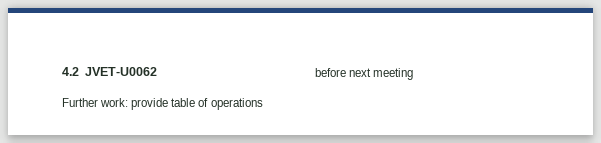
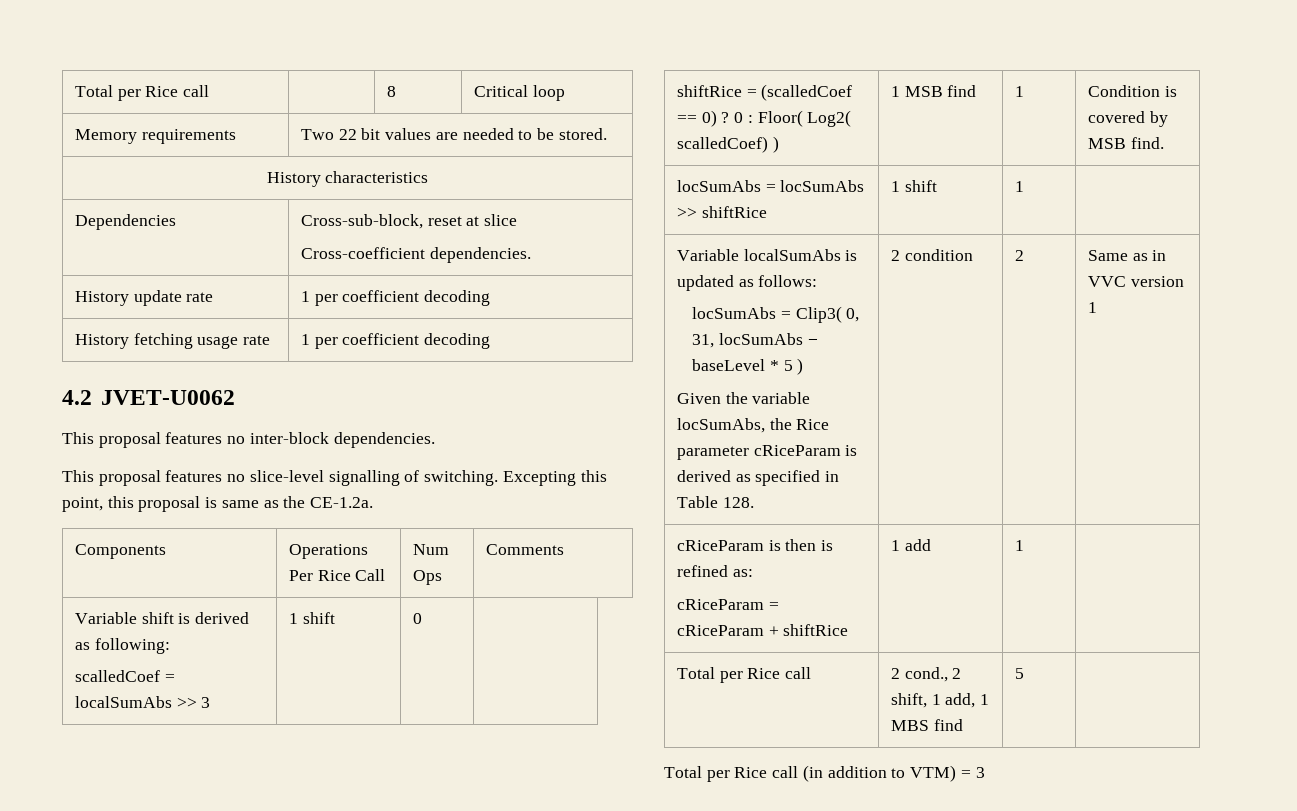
+ Total per Rice call | | 8 | Critical loop
+ Memory requirements | Two 22 bit values are needed to be stored.
+ History characteristics
+ Dependencies | Cross-sub-block, reset at slice
+ Cross-coefficient dependencies.
+ History update rate | 1 per coefficient decoding
+ History fetching usage rate | 1 per coefficient decoding
  4.2 JVET-U0062
- Further work: provide table of operations before next meeting
+ This proposal features no inter-block dependencies.
+ This proposal features no slice-level signalling of switching. Excepting this point, this proposal is same as the CE-1.2a.
+ Components | Operations Per Rice Call | Num Ops | Comments
+ Variable shift is derived as following:
+ scalledCoef = localSumAbs >> 3 | 1 shift | 0 |
+ shiftRice = (scalledCoef == 0) ? 0 : Floor( Log2( scalledCoef) ) | 1 MSB find | 1 | Condition is covered by MSB find.
+ locSumAbs = locSumAbs >> shiftRice | 1 shift | 1 |
+ Variable localSumAbs is updated as follows:
+ locSumAbs = Clip3( 0, 31, locSumAbs − baseLevel * 5 )
+ Given the variable locSumAbs, the Rice parameter cRiceParam is derived as specified in Table 128. | 2 condition | 2 | Same as in VVC version 1
+ cRiceParam is then is refined as:
+ cRiceParam = cRiceParam + shiftRice | 1 add | 1 |
+ Total per Rice call | 2 cond., 2 shift, 1 add, 1 MBS find | 5 |
+ Total per Rice call (in addition to VTM) = 3

